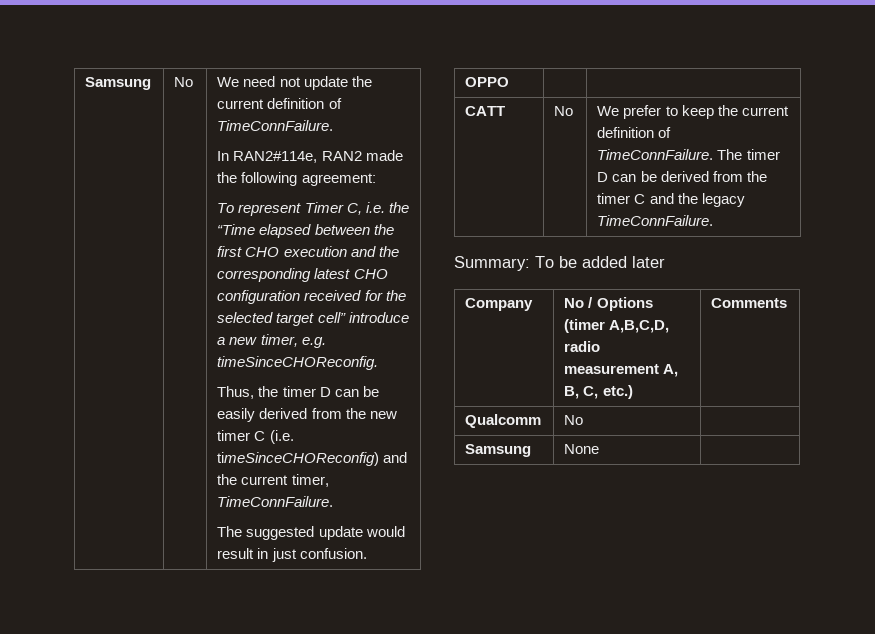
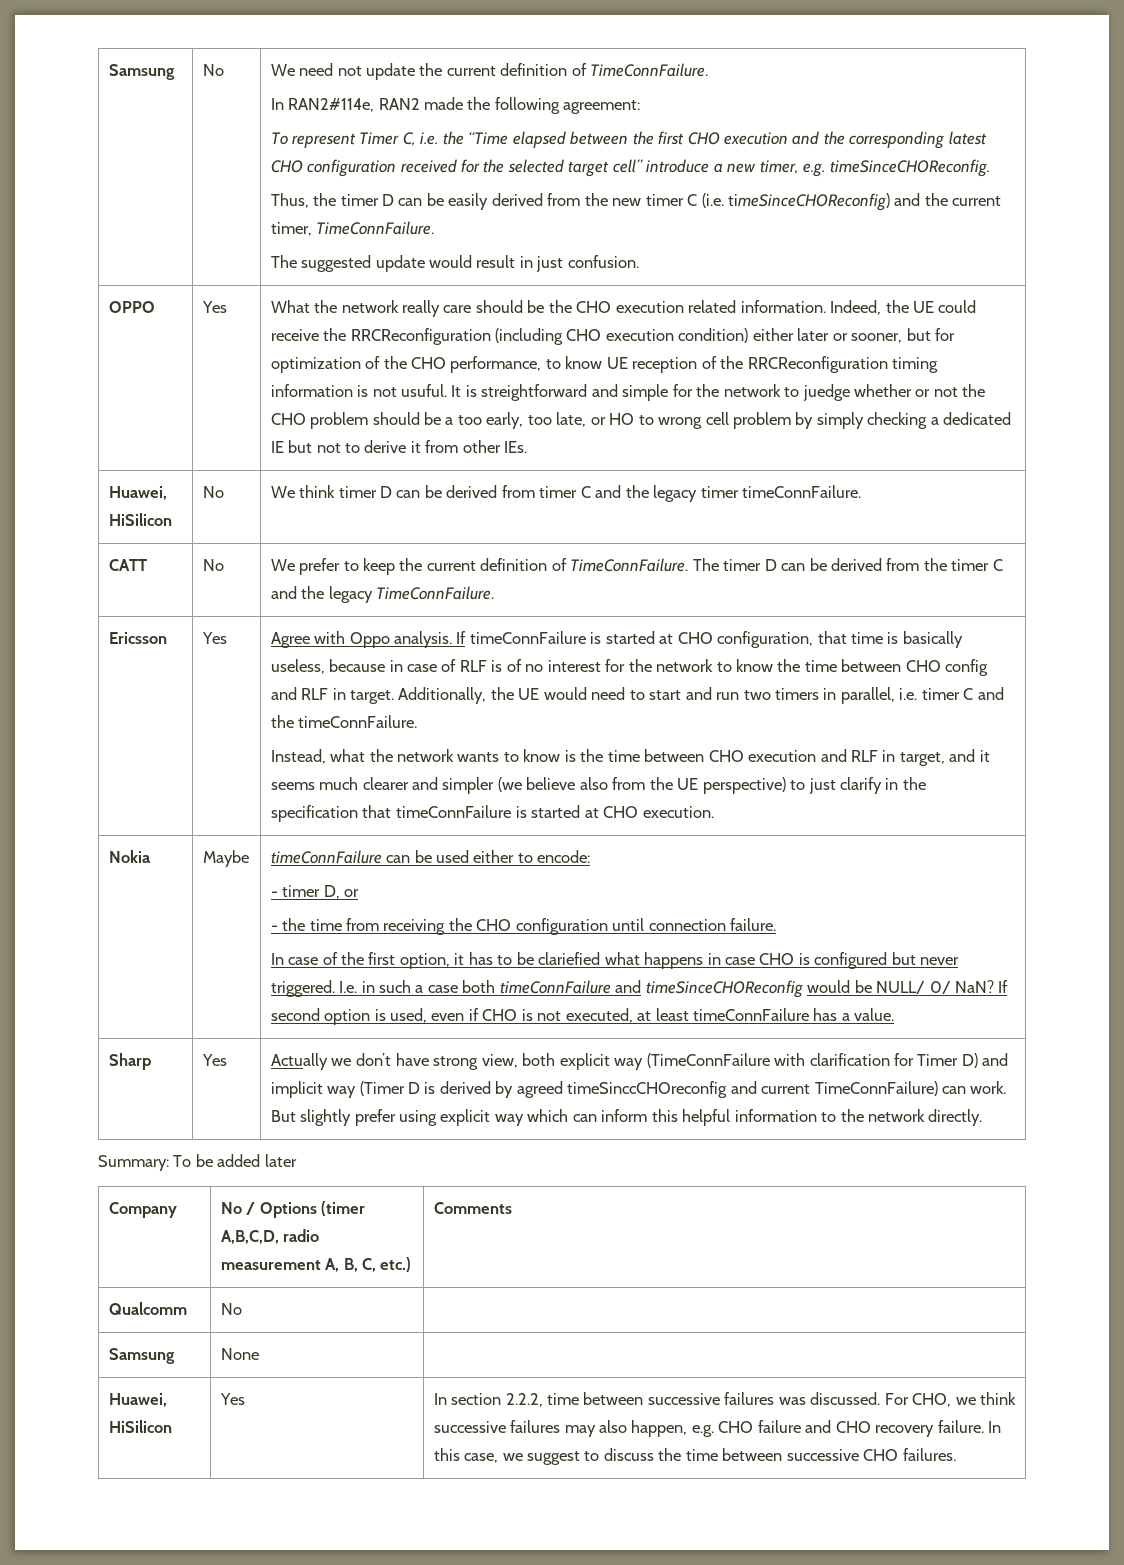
+ Yes | What the network really care should be the CHO execution related information. Indeed, the UE could receive the RRCReconfiguration (including CHO execution condition) either later or sooner, but for optimization of the CHO performance, to know UE reception of the RRCReconfiguration timing information is not usuful. It is streightforward and simple for the network to juedge whether or not the CHO problem should be a too early, too late, or HO to wrong cell problem by simply checking a dedicated IE but not to derive it from other IEs.
+ Huawei, HiSilicon | No | We think timer D can be derived from timer C and the legacy timer timeConnFailure.
+ Ericsson | Yes | Agree with Oppo analysis. If timeConnFailure is started at CHO configuration, that time is basically useless, because in case of RLF is of no interest for the network to know the time between CHO config and RLF in target. Additionally, the UE would need to start and run two timers in parallel, i.e. timer C and the timeConnFailure.
+ Instead, what the network wants to know is the time between CHO execution and RLF in target, and it seems much clearer and simpler (we believe also from the UE perspective) to just clarify in the specification that timeConnFailure is started at CHO execution.
+ Nokia | Maybe | timeConnFailure can be used either to encode:
+ - timer D, or
+ - the time from receiving the CHO configuration until connection failure.
+ In case of the first option, it has to be clariefied what happens in case CHO is configured but never triggered. I.e. in such a case both timeConnFailure and timeSinceCHOReconfig would be NULL/ 0/ NaN? If second option is used, even if CHO is not executed, at least timeConnFailure has a value.
+ Sharp | Yes | Actually we don’t have strong view, both explicit way (TimeConnFailure with clarification for Timer D) and implicit way (Timer D is derived by agreed timeSinccCHOreconfig and current TimeConnFailure) can work. But slightly prefer using explicit way which can inform this helpful information to the network directly.
+ Huawei, HiSilicon | Yes | In section 2.2.2, time between successive failures was discussed. For CHO, we think successive failures may also happen, e.g. CHO failure and CHO recovery failure. In this case, we suggest to discuss the time between successive CHO failures.

